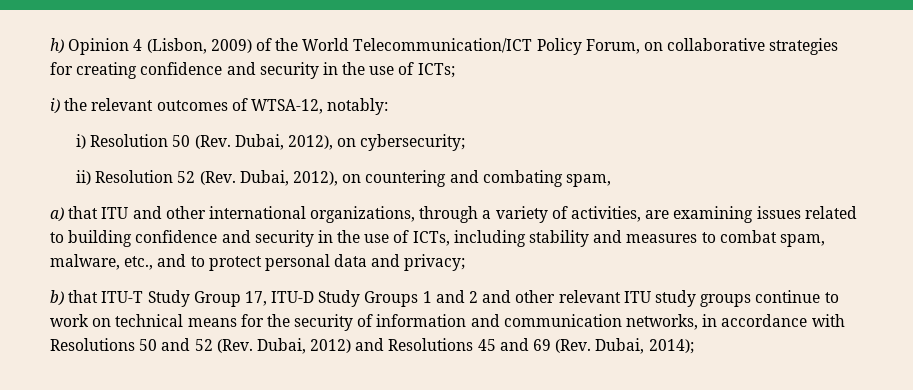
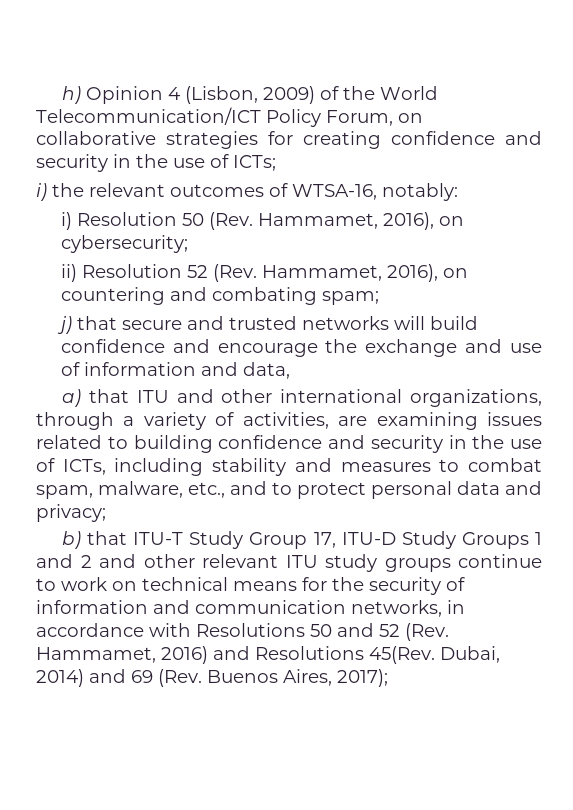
- i) the relevant outcomes of WTSA-12, notably:
+ i) the relevant outcomes of WTSA-16, notably:
- i) Resolution 50 (Rev. Dubai, 2012), on cybersecurity;
+ i) Resolution 50 (Rev. Hammamet, 2016), on cybersecurity;
- ii) Resolution 52 (Rev. Dubai, 2012), on countering and combating spam,
+ ii) Resolution 52 (Rev. Hammamet, 2016), on countering and combating spam;
+ j) that secure and trusted networks will build confidence and encourage the exchange and use of information and data,
- b) that ITU-T Study Group 17, ITU-D Study Groups 1 and 2 and other relevant ITU study groups continue to work on technical means for the security of information and communication networks, in accordance with Resolutions 50 and 52 (Rev. Dubai, 2012) and Resolutions 45 and 69 (Rev. Dubai, 2014);
+ b) that ITU-T Study Group 17, ITU-D Study Groups 1 and 2 and other relevant ITU study groups continue to work on technical means for the security of information and communication networks, in accordance with Resolutions 50 and 52 (Rev. Hammamet, 2016) and Resolutions 45(Rev. Dubai, 2014) and 69 (Rev. Buenos Aires, 2017);

